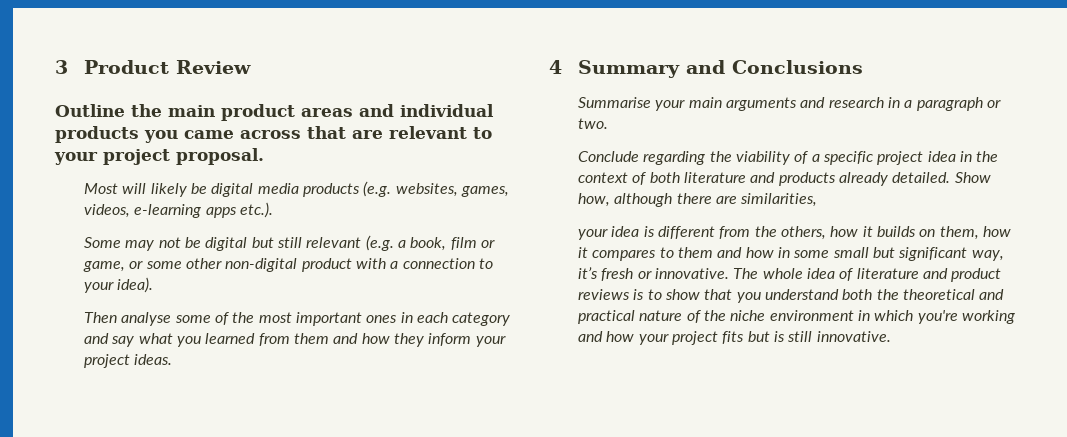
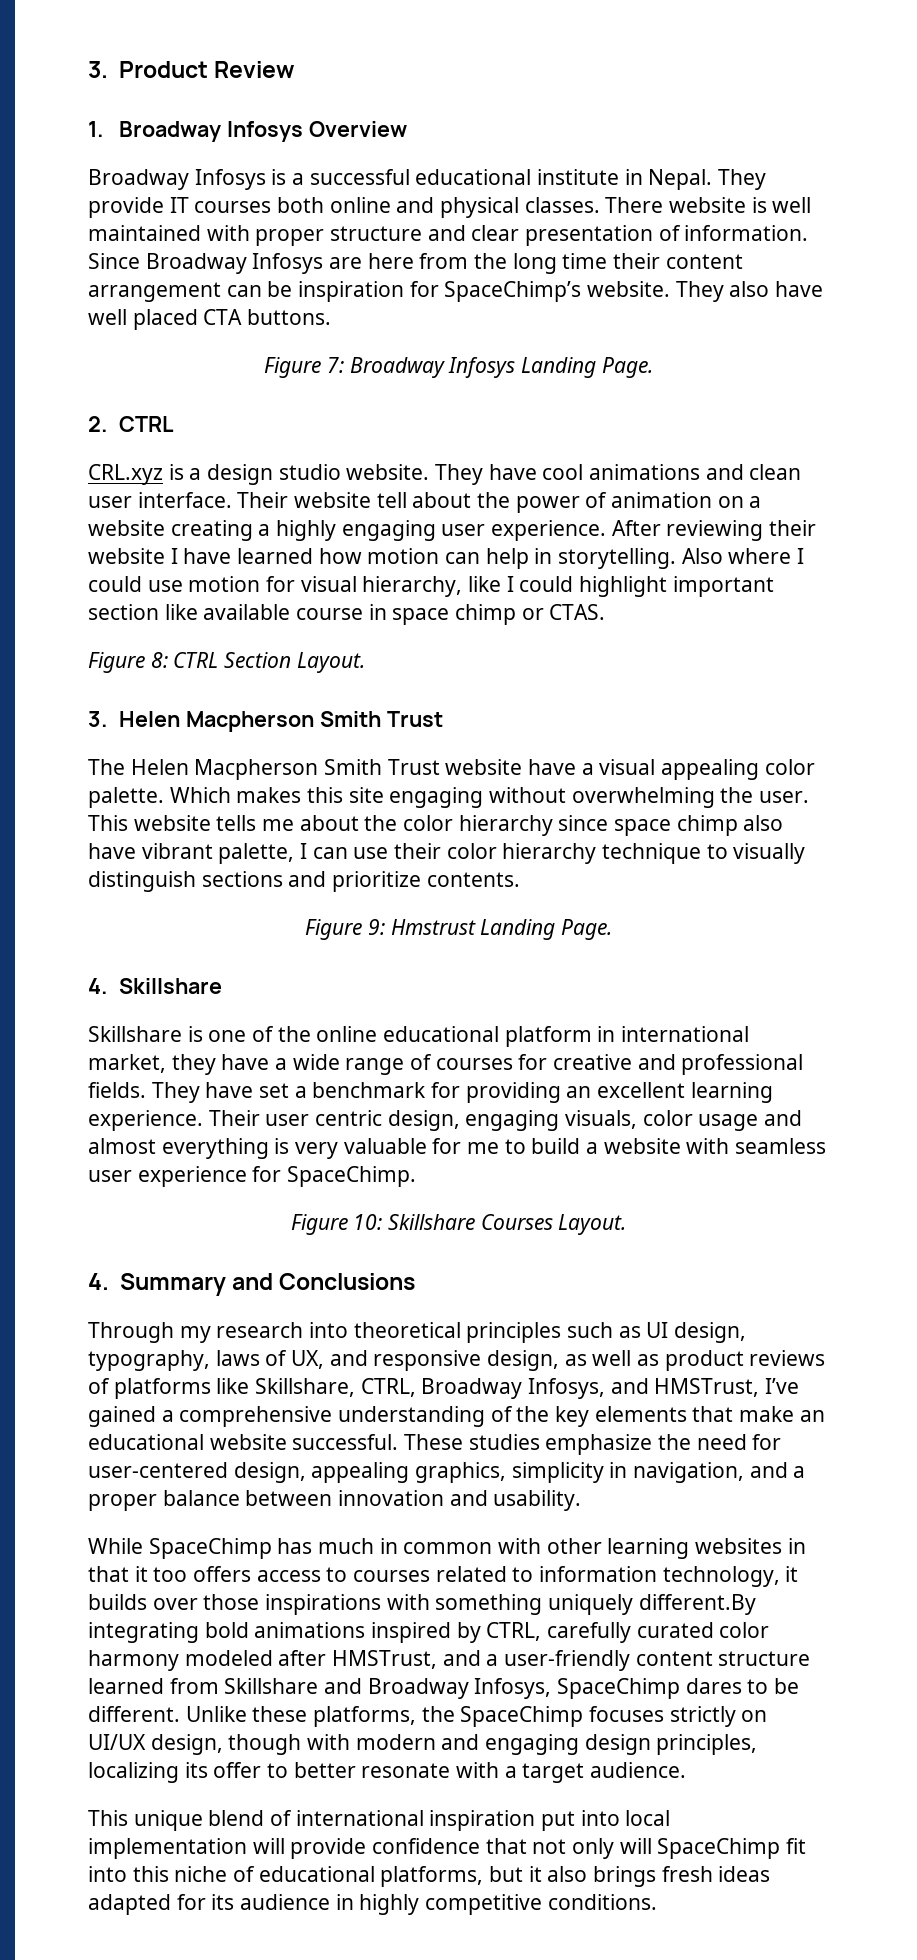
- 3 Product Review
+ 3. Product Review
- Outline the main product areas and individual products you came across that are relevant to your project proposal.
- Most will likely be digital media products (e.g. websites, games, videos, e-learning apps etc.).
- Some may not be digital but still relevant (e.g. a book, film or game, or some other non-digital product with a connection to your idea).
- Then analyse some of the most important ones in each category and say what you learned from them and how they inform your project ideas.
- 4 Summary and Conclusions
- Summarise your main arguments and research in a paragraph or two.
- Conclude regarding the viability of a specific project idea in the context of both literature and products already detailed. Show how, although there are similarities,
- your idea is different from the others, how it builds on them, how it compares to them and how in some small but significant way, it’s fresh or innovative. The whole idea of literature and product reviews is to show that you understand both the theoretical and practical nature of the niche environment in which you're working and how your project fits but is still innovative.
+ 1. Broadway Infosys Overview
+ Broadway Infosys is a successful educational institute in Nepal. They provide IT courses both online and physical classes. There website is well maintained with proper structure and clear presentation of information. Since Broadway Infosys are here from the long time their content arrangement can be inspiration for SpaceChimp’s website. They also have well placed CTA buttons.
+ Figure 7: Broadway Infosys Landing Page.
+ 2. CTRL
+ CRL.xyz is a design studio website. They have cool animations and clean user interface. Their website tell about the power of animation on a website creating a highly engaging user experience. After reviewing their website I have learned how motion can help in storytelling. Also where I could use motion for visual hierarchy, like I could highlight important section like available course in space chimp or CTAS.
+ Figure 8: CTRL Section Layout.
+ 3. Helen Macpherson Smith Trust
+ The Helen Macpherson Smith Trust website have a visual appealing color palette. Which makes this site engaging without overwhelming the user. This website tells me about the color hierarchy since space chimp also have vibrant palette, I can use their color hierarchy technique to visually distinguish sections and prioritize contents.
+ Figure 9: Hmstrust Landing Page.
+ 4. Skillshare
+ Skillshare is one of the online educational platform in international market, they have a wide range of courses for creative and professional fields. They have set a benchmark for providing an excellent learning experience. Their user centric design, engaging visuals, color usage and almost everything is very valuable for me to build a website with seamless user experience for SpaceChimp.
+ Figure 10: Skillshare Courses Layout.
+ 4. Summary and Conclusions
+ Through my research into theoretical principles such as UI design, typography, laws of UX, and responsive design, as well as product reviews of platforms like Skillshare, CTRL, Broadway Infosys, and HMSTrust, I’ve gained a comprehensive understanding of the key elements that make an educational website successful. These studies emphasize the need for user-centered design, appealing graphics, simplicity in navigation, and a proper balance between innovation and usability.
+ While SpaceChimp has much in common with other learning websites in that it too offers access to courses related to information technology, it builds over those inspirations with something uniquely different.By integrating bold animations inspired by CTRL, carefully curated color harmony modeled after HMSTrust, and a user-friendly content structure learned from Skillshare and Broadway Infosys, SpaceChimp dares to be different. Unlike these platforms, the SpaceChimp focuses strictly on UI/UX design, though with modern and engaging design principles, localizing its offer to better resonate with a target audience.
+ This unique blend of international inspiration put into local implementation will provide confidence that not only will SpaceChimp fit into this niche of educational platforms, but it also brings fresh ideas adapted for its audience in highly competitive conditions.

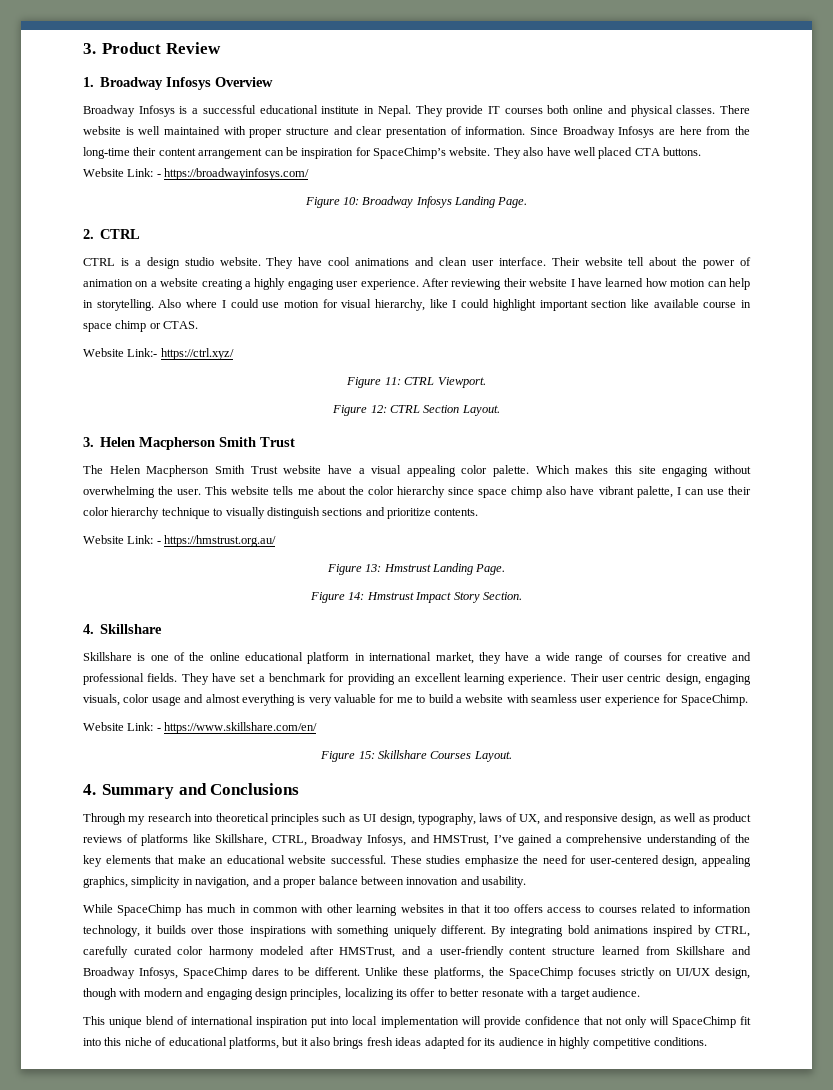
- Since Broadway Infosys are here from the long time their content arrangement can be inspiration for SpaceChimp’s website.
+ Since Broadway Infosys are here from the long-time their content arrangement can be inspiration for SpaceChimp’s website.
- Figure 7: Broadway Infosys Landing Page.
+ Website Link: - https://broadwayinfosys.com/
+ Figure 10: Broadway Infosys Landing Page.
- CRL.xyz is a design studio website.
+ CTRL is a design studio website.
- Figure 8: CTRL Section Layout.
+ Website Link:- https://ctrl.xyz/
+ Figure 11: CTRL Viewport.
+ Figure 12: CTRL Section Layout.
- Figure 9: Hmstrust Landing Page.
+ Website Link: - https://hmstrust.org.au/
+ Figure 13: Hmstrust Landing Page.
+ Figure 14: Hmstrust Impact Story Section.
- Figure 10: Skillshare Courses Layout.
+ Website Link: - https://www.skillshare.com/en/
+ Figure 15: Skillshare Courses Layout.
- While SpaceChimp has much in common with other learning websites in that it too offers access to courses related to information technology, it builds over those inspirations with something uniquely different.By integrating bold animations inspired by CTRL, carefully curated color harmony modeled after HMSTrust, and a user-friendly content structure learned from Skillshare and Broadway Infosys, SpaceChimp dares to be different.
+ While SpaceChimp has much in common with other learning websites in that it too offers access to courses related to information technology, it builds over those inspirations with something uniquely different. By integrating bold animations inspired by CTRL, carefully curated color harmony modeled after HMSTrust, and a user-friendly content structure learned from Skillshare and Broadway Infosys, SpaceChimp dares to be different.

